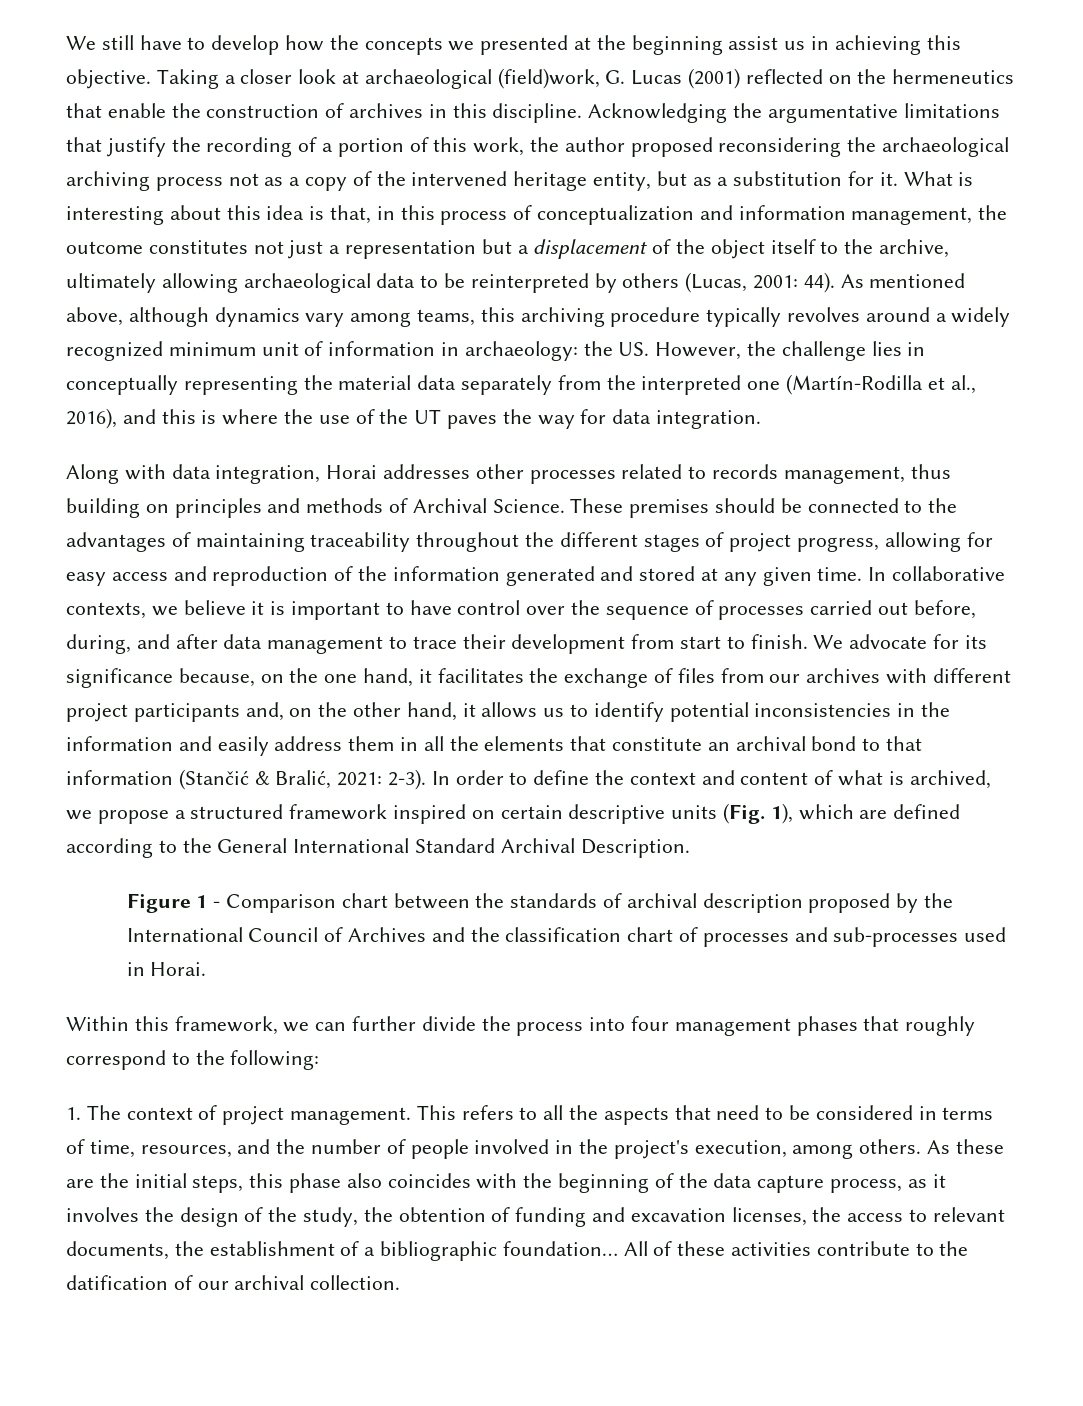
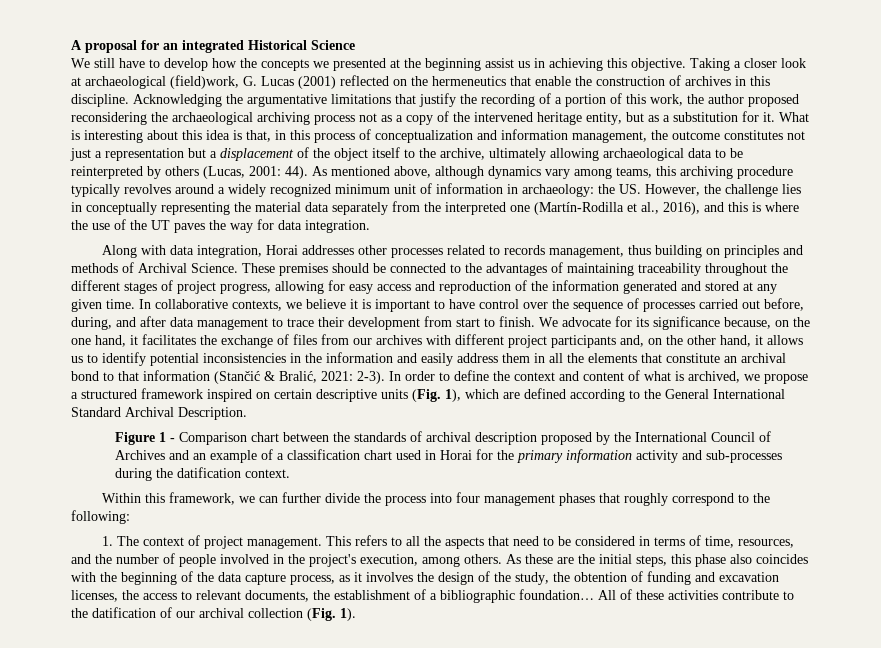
+ A proposal for an integrated Historical Science
- Figure 1 - Comparison chart between the standards of archival description proposed by the International Council of Archives and the classification chart of processes and sub-processes used in Horai.
+ Figure 1 - Comparison chart between the standards of archival description proposed by the International Council of Archives and an example of a classification chart used in Horai for the primary information activity and sub-processes during the datification context.
- All of these activities contribute to the datification of our archival collection.
+ All of these activities contribute to the datification of our archival collection (Fig. 1).

